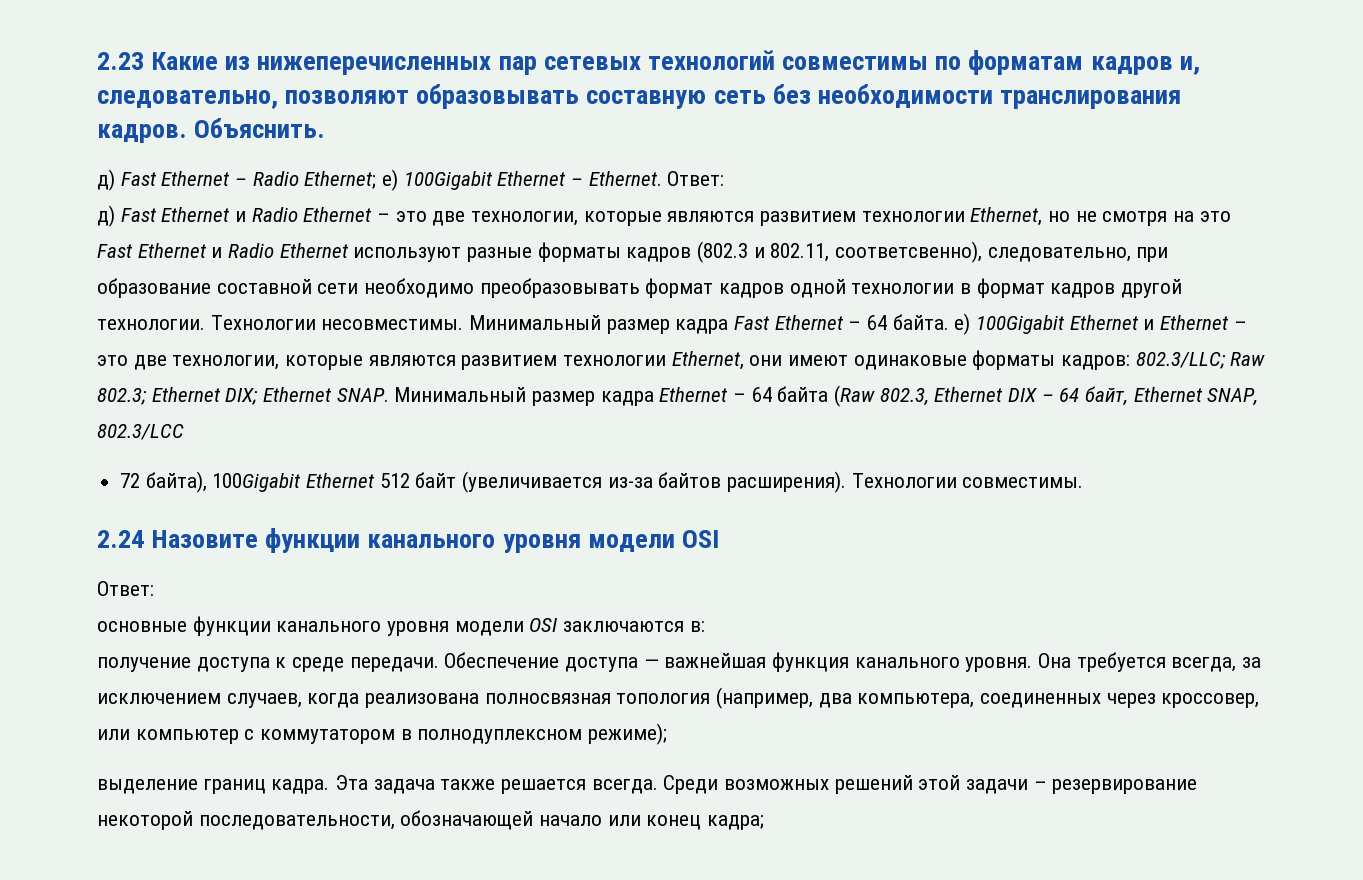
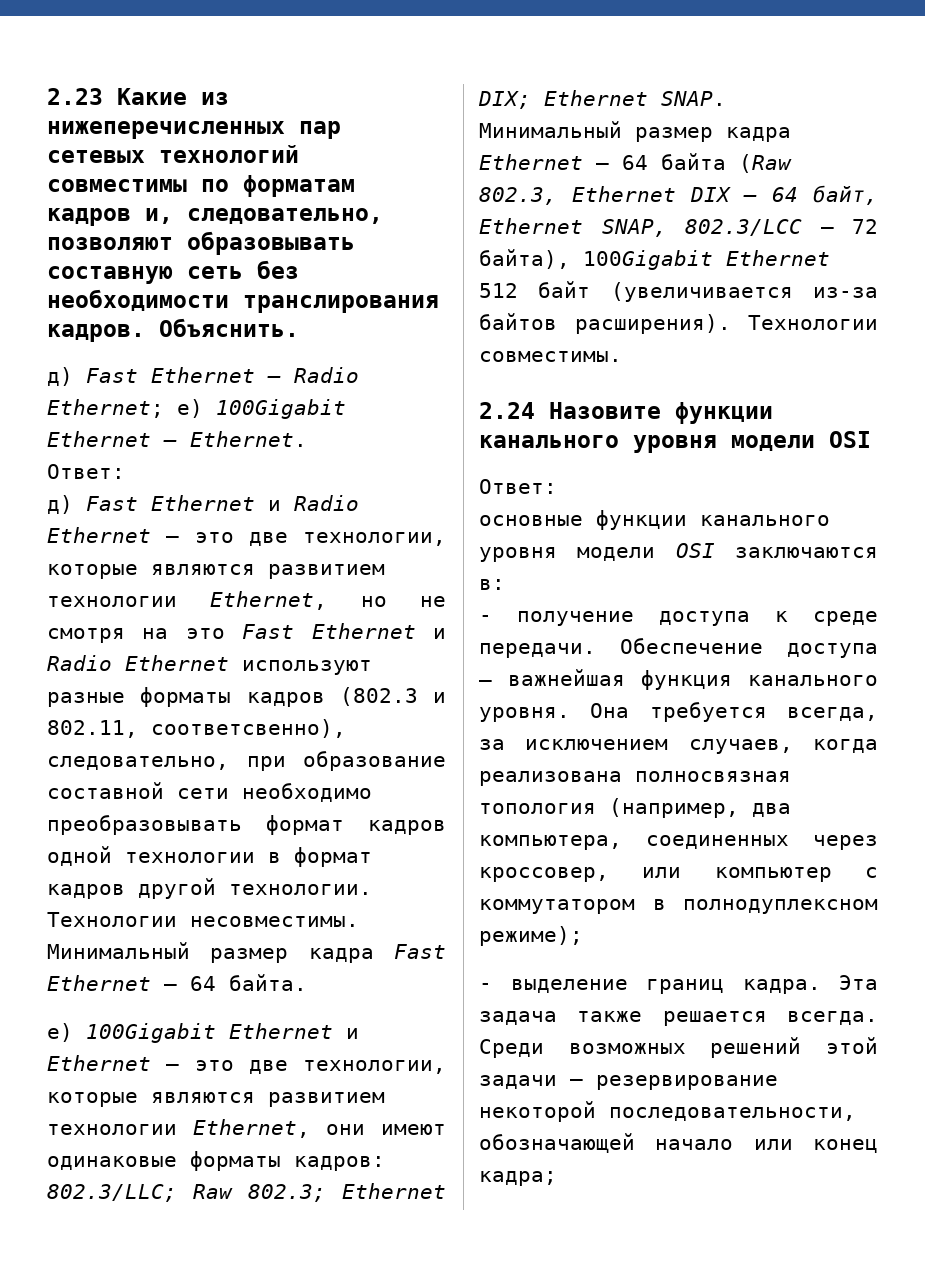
- д) Fast Ethernet – Radio Ethernet; е) 100Gigabit Ethernet – Ethernet. Ответ:
+ д) Fast Ethernet – Radio Ethernet; е) 100Gigabit Ethernet – Ethernet.
+ Ответ:
- Минимальный размер кадра Fast Ethernet – 64 байта. е) 100Gigabit Ethernet и Ethernet – это две технологии, которые являются развитием технологии Ethernet, они имеют одинаковые форматы кадров: 802.3/LLC; Raw 802.3; Ethernet DIX; Ethernet SNAP.
+ Минимальный размер кадра Fast Ethernet – 64 байта.
+ е) 100Gigabit Ethernet и Ethernet – это две технологии, которые являются развитием технологии Ethernet, они имеют одинаковые форматы кадров: 802.3/LLC; Raw 802.3; Ethernet DIX; Ethernet SNAP.
- Минимальный размер кадра Ethernet – 64 байта (Raw 802.3, Ethernet DIX – 64 байт, Ethernet SNAP, 802.3/LCC
- 72 байта), 100Gigabit Ethernet 512 байт (увеличивается из-за байтов расширения).
+ Минимальный размер кадра Ethernet – 64 байта (Raw 802.3, Ethernet DIX – 64 байт, Ethernet SNAP, 802.3/LCC – 72 байта), 100Gigabit Ethernet 512 байт (увеличивается из-за байтов расширения).
- получение доступа к среде передачи.
+ - получение доступа к среде передачи.
- выделение границ кадра.
+ - выделение границ кадра.

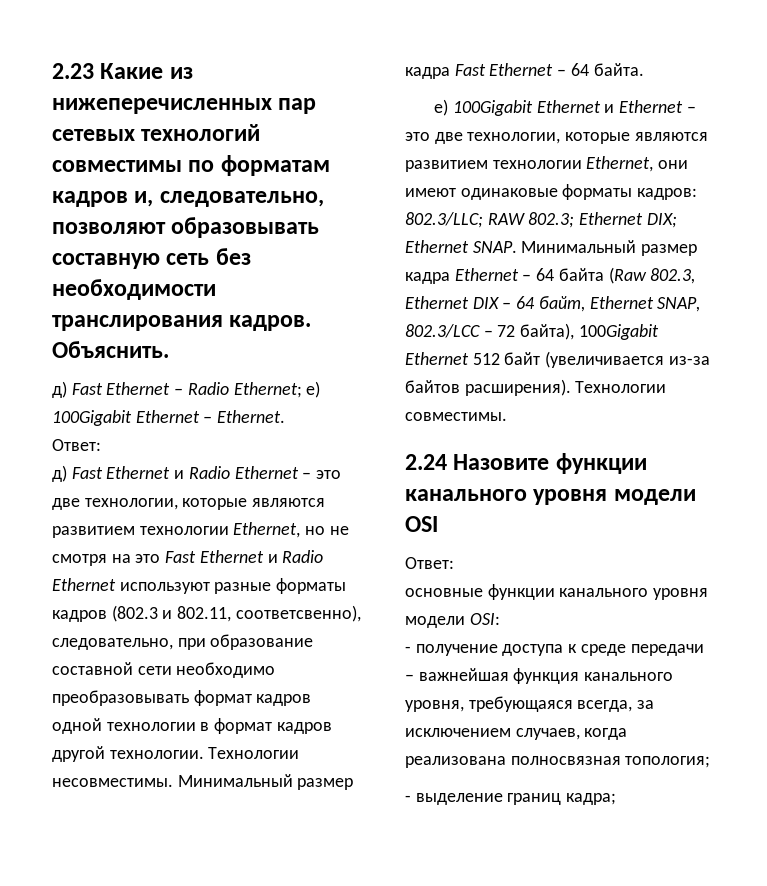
- е) 100Gigabit Ethernet и Ethernet – это две технологии, которые являются развитием технологии Ethernet, они имеют одинаковые форматы кадров: 802.3/LLC; Raw 802.3; Ethernet DIX; Ethernet SNAP.
+ е) 100Gigabit Ethernet и Ethernet – это две технологии, которые являются развитием технологии Ethernet, они имеют одинаковые форматы кадров: 802.3/LLC; RAW 802.3; Ethernet DIX; Ethernet SNAP.
- основные функции канального уровня модели OSI заключаются в:
+ основные функции канального уровня модели OSI:
- - получение доступа к среде передачи. Обеспечение доступа — важнейшая функция канального уровня. Она требуется всегда, за исключением случаев, когда реализована полносвязная топология (например, два компьютера, соединенных через кроссовер, или компьютер с коммутатором в полнодуплексном режиме);
- - выделение границ кадра. Эта задача также решается всегда. Среди возможных решений этой задачи – резервирование некоторой последовательности, обозначающей начало или конец кадра;
+ - получение доступа к среде передачи – важнейшая функция канального уровня, требующаяся всегда, за исключением случаев, когда реализована полносвязная топология;
+ - выделение границ кадра;

